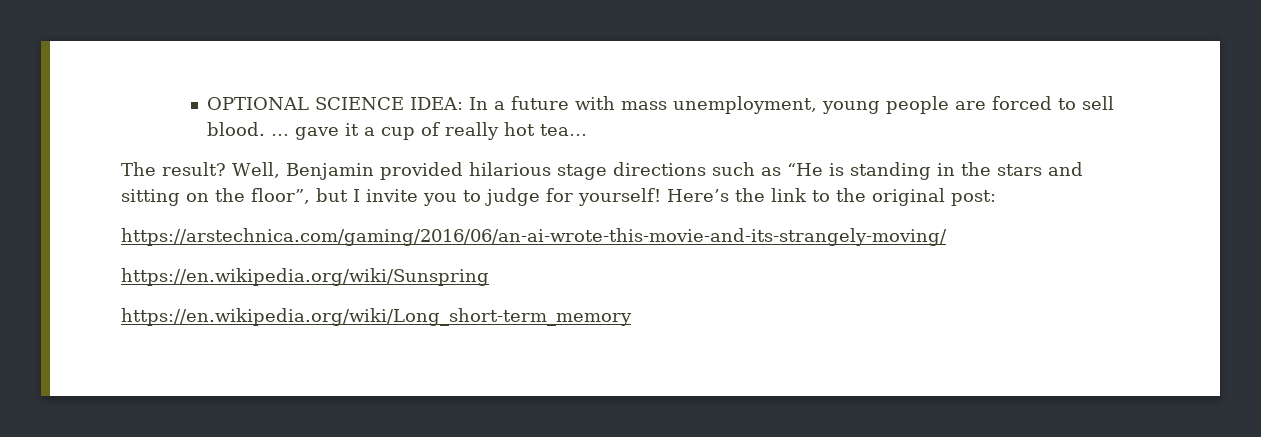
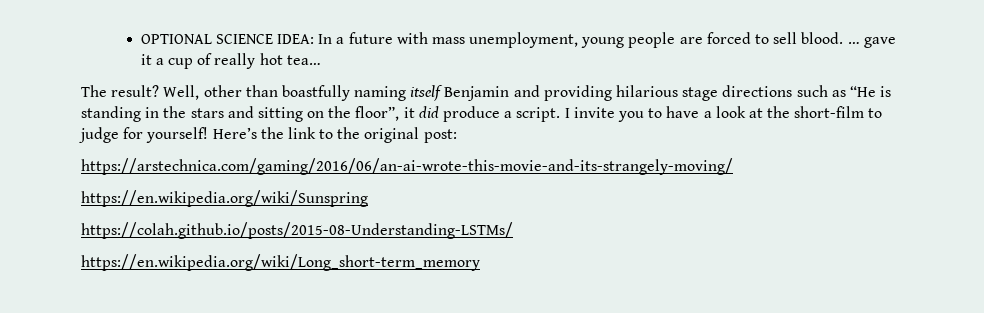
- Well, Benjamin provided hilarious stage directions such as “He is standing in the stars and sitting on the floor”, but I invite you to judge for yourself!
+ Well, other than boastfully naming itself Benjamin and providing hilarious stage directions such as “He is standing in the stars and sitting on the floor”, it did produce a script. I invite you to have a look at the short-film to judge for yourself!
+ https://colah.github.io/posts/2015-08-Understanding-LSTMs/

